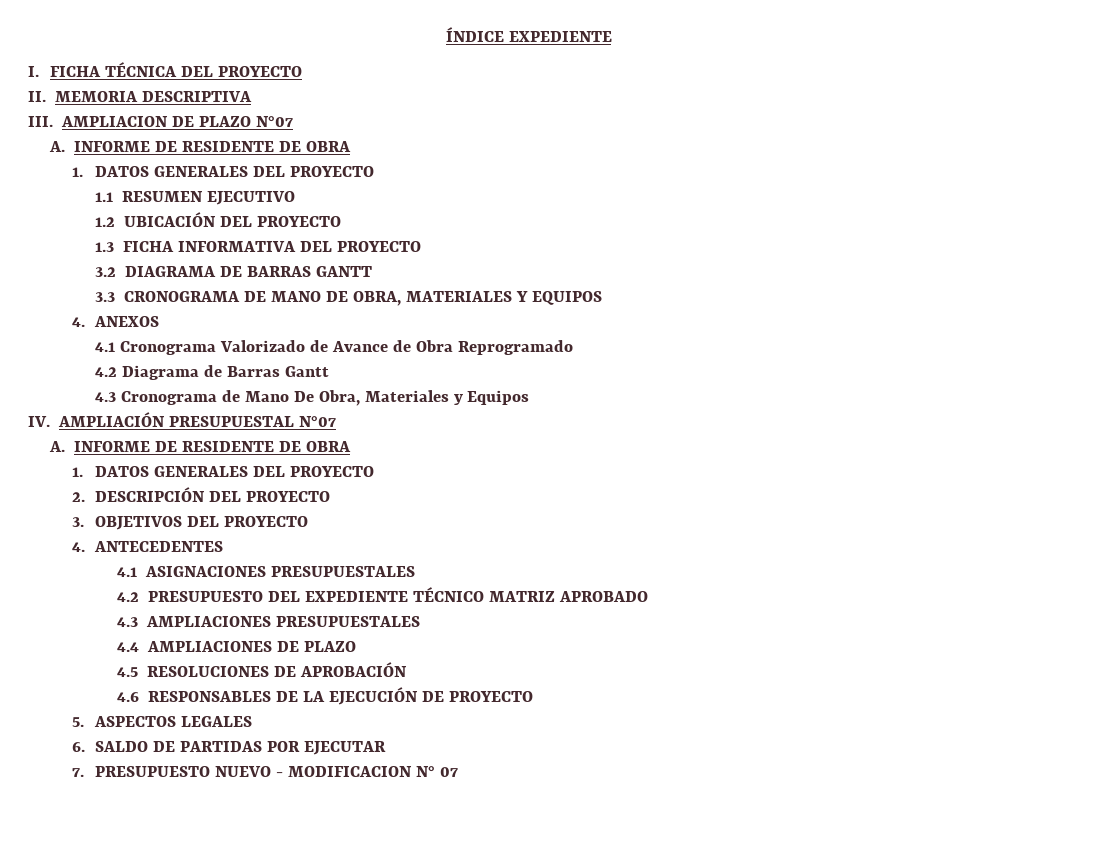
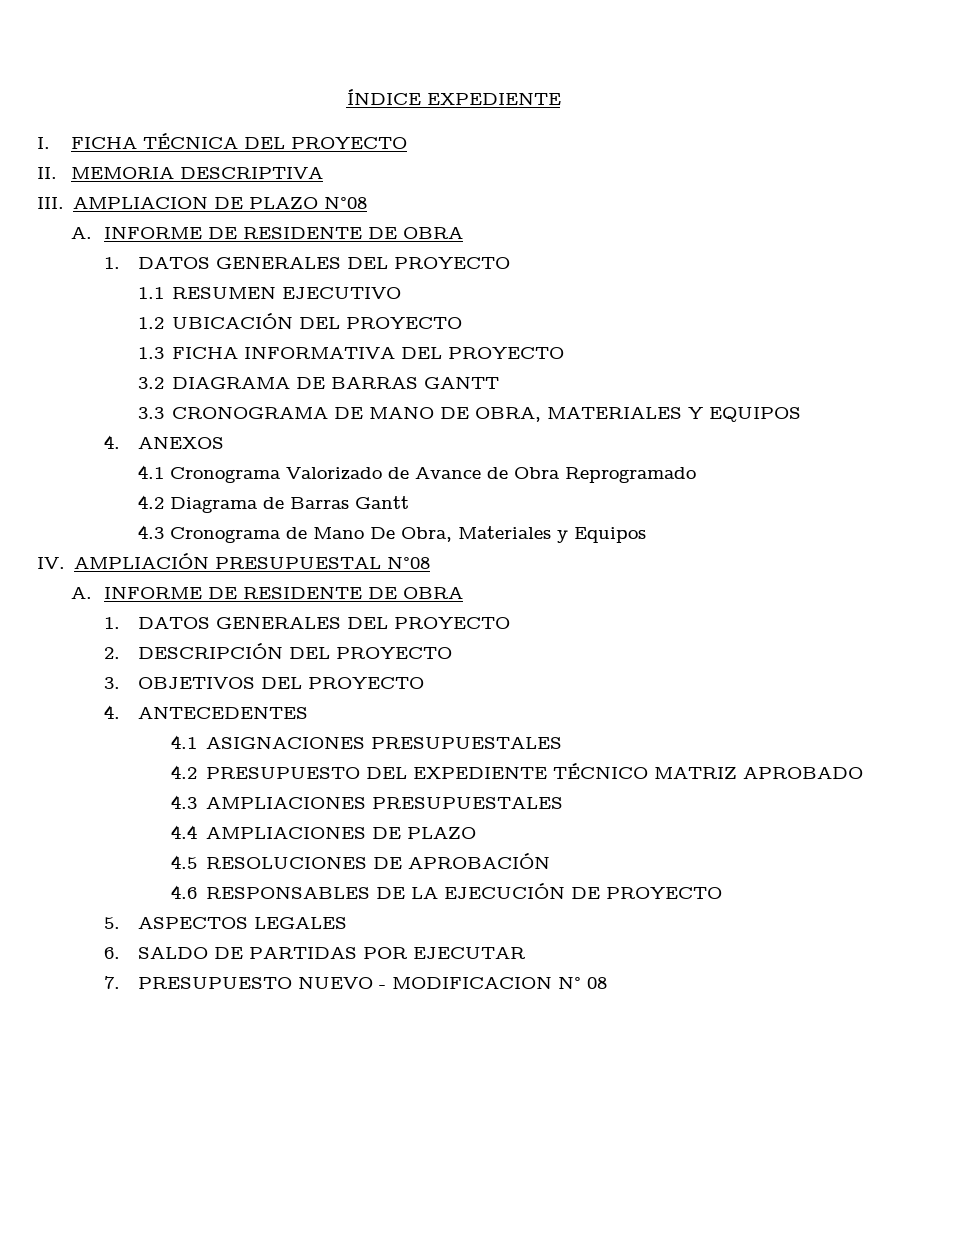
- III. AMPLIACION DE PLAZO N°07
+ III. AMPLIACION DE PLAZO N°08
- IV. AMPLIACIÓN PRESUPUESTAL N°07
+ IV. AMPLIACIÓN PRESUPUESTAL N°08
- 7. PRESUPUESTO NUEVO - MODIFICACION N° 07
+ 7. PRESUPUESTO NUEVO - MODIFICACION N° 08

